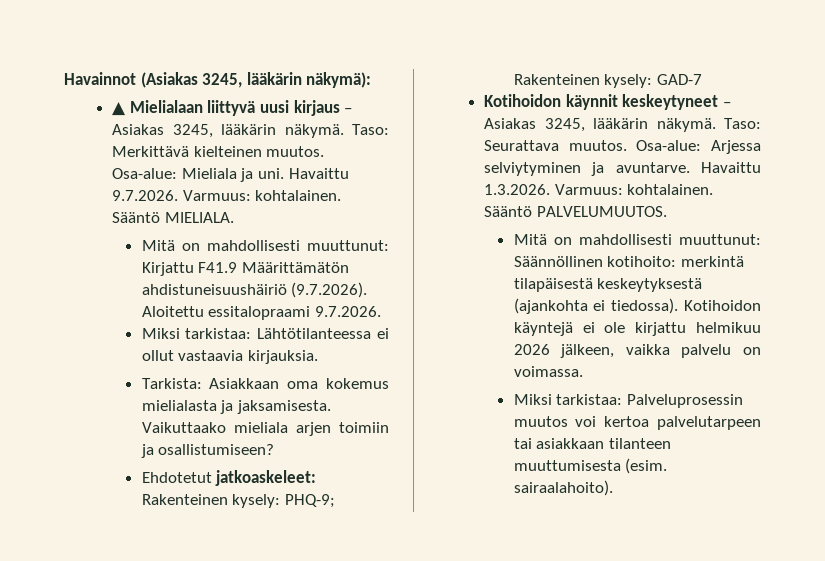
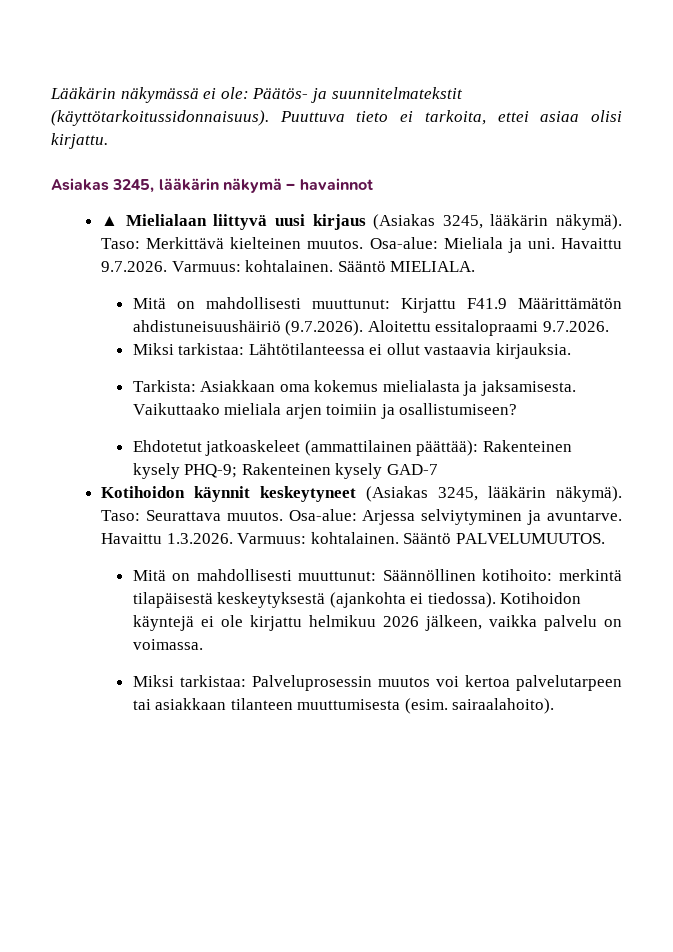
- Havainnot (Asiakas 3245, lääkärin näkymä):
+ Lääkärin näkymässä ei ole: Päätös- ja suunnitelmatekstit (käyttötarkoitussidonnaisuus). Puuttuva tieto ei tarkoita, ettei asiaa olisi kirjattu.
+ Asiakas 3245, lääkärin näkymä – havainnot
- ▲ Mielialaan liittyvä uusi kirjaus – Asiakas 3245, lääkärin näkymä.
+ ▲ Mielialaan liittyvä uusi kirjaus (Asiakas 3245, lääkärin näkymä).
- Ehdotetut jatkoaskeleet: Rakenteinen kysely: PHQ-9; Rakenteinen kysely: GAD-7
+ Ehdotetut jatkoaskeleet (ammattilainen päättää): Rakenteinen kysely PHQ-9; Rakenteinen kysely GAD-7
- Kotihoidon käynnit keskeytyneet – Asiakas 3245, lääkärin näkymä.
+ Kotihoidon käynnit keskeytyneet (Asiakas 3245, lääkärin näkymä).

